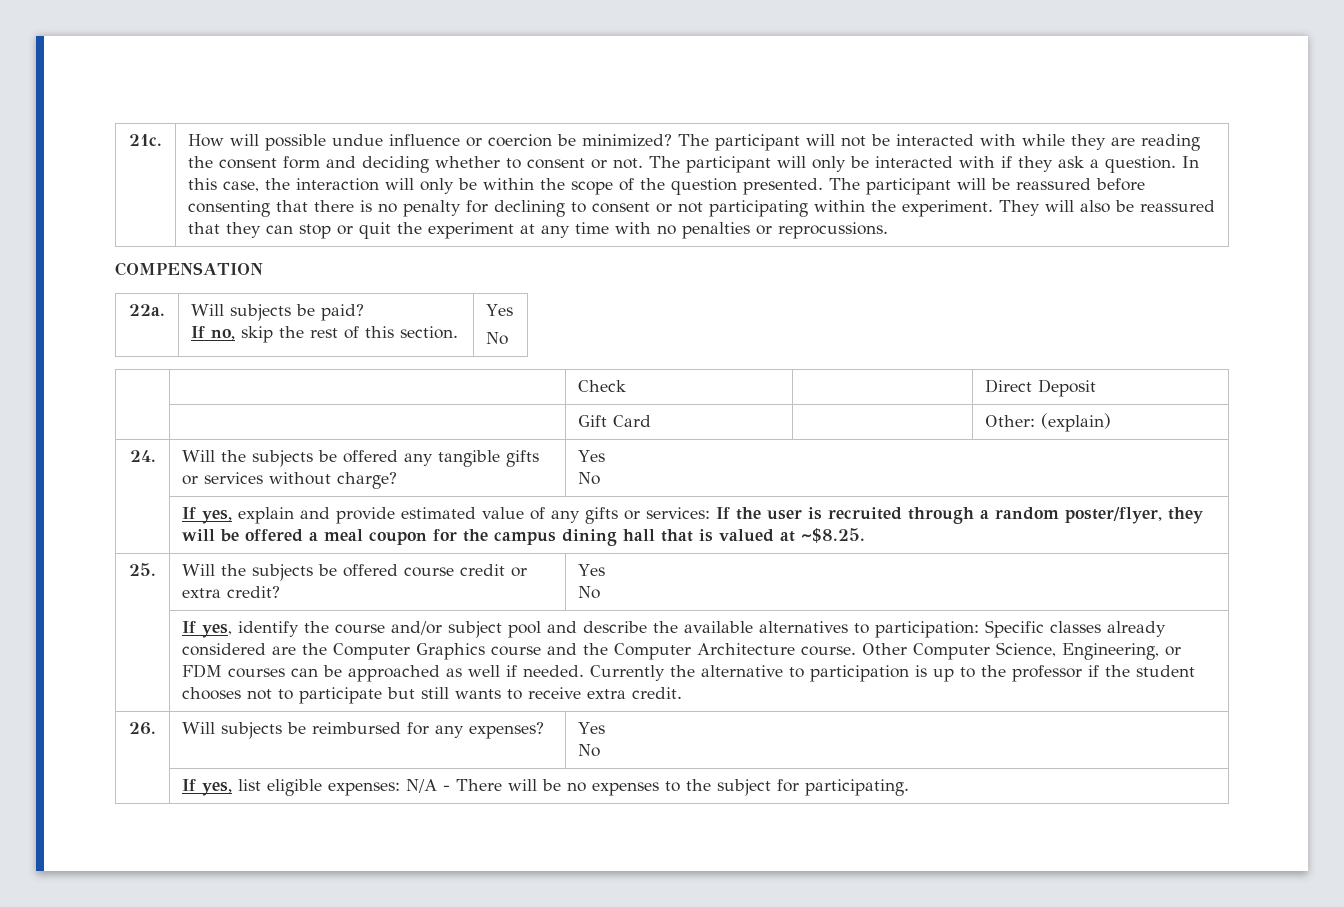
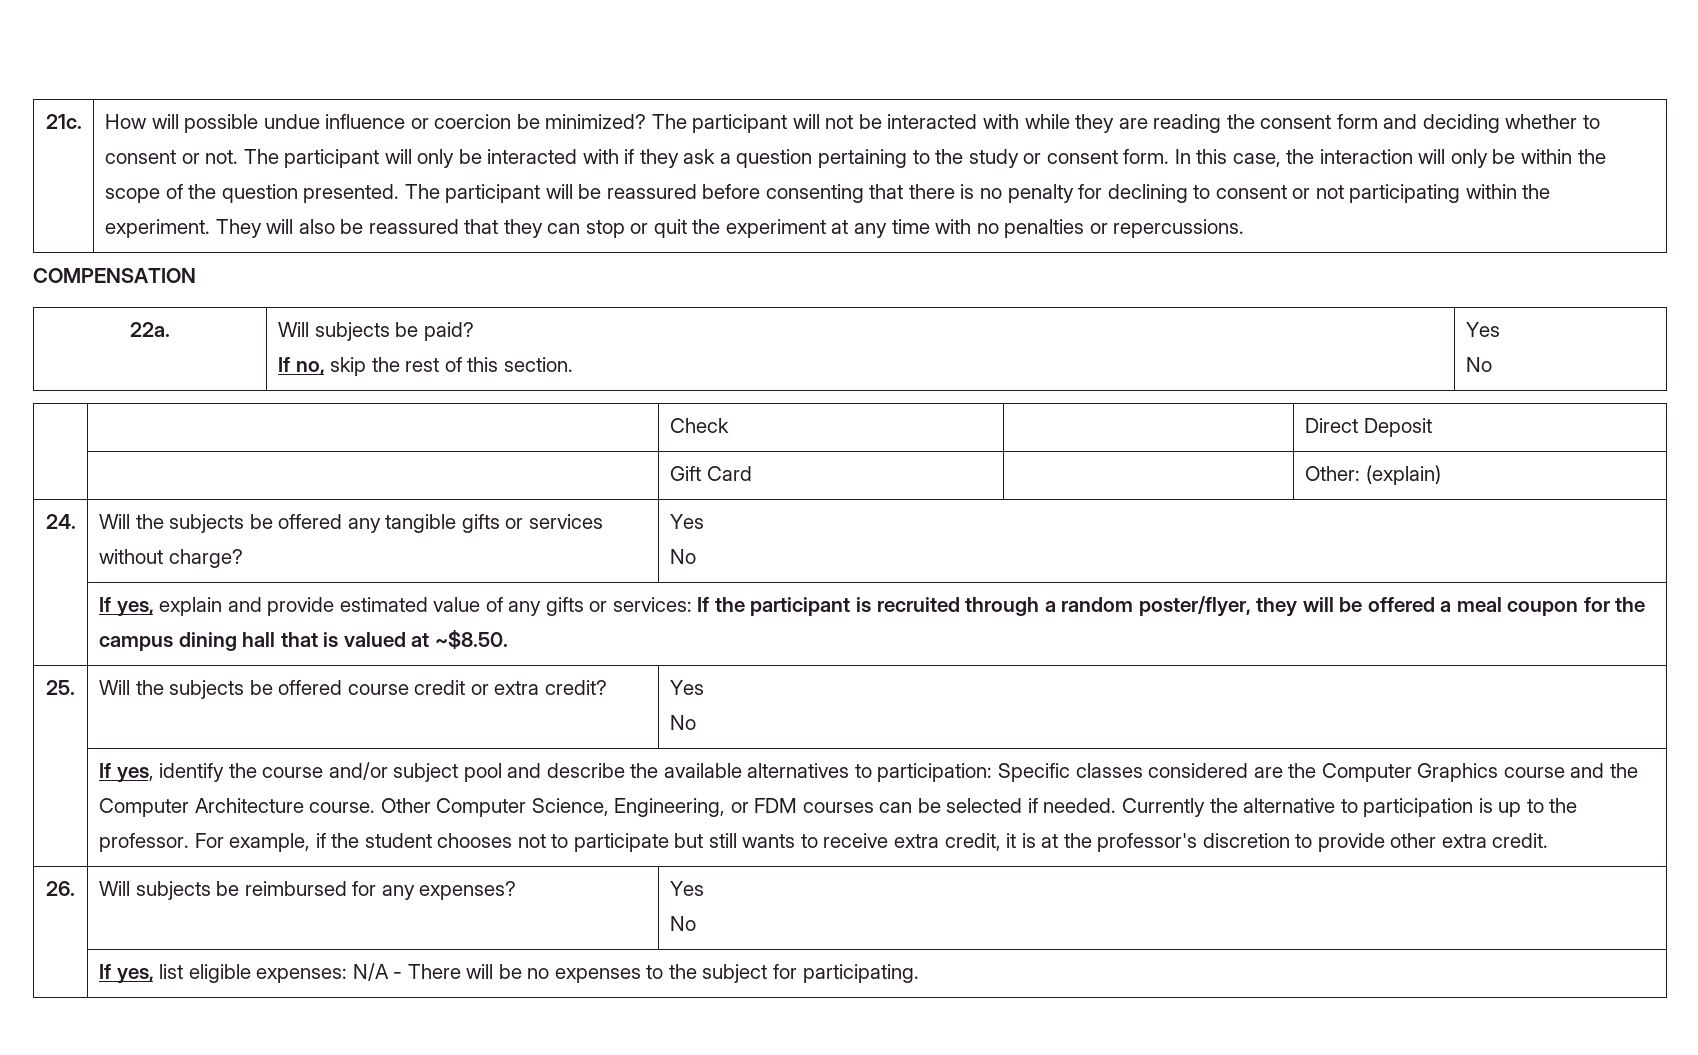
- The participant will only be interacted with if they ask a question.
+ The participant will only be interacted with if they ask a question pertaining to the study or consent form.
- They will also be reassured that they can stop or quit the experiment at any time with no penalties or reprocussions.
+ They will also be reassured that they can stop or quit the experiment at any time with no penalties or repercussions.
- | If yes, explain and provide estimated value of any gifts or services: If the user is recruited through a random poster/flyer, they will be offered a meal coupon for the campus dining hall that is valued at ~$8.25.
+ | If yes, explain and provide estimated value of any gifts or services: If the participant is recruited through a random poster/flyer, they will be offered a meal coupon for the campus dining hall that is valued at ~$8.50.
- If yes, identify the course and/or subject pool and describe the available alternatives to participation: Specific classes already considered are the Computer Graphics course and the Computer Architecture course.
+ If yes, identify the course and/or subject pool and describe the available alternatives to participation: Specific classes considered are the Computer Graphics course and the Computer Architecture course.
- Other Computer Science, Engineering, or FDM courses can be approached as well if needed.
+ Other Computer Science, Engineering, or FDM courses can be selected if needed.
- Currently the alternative to participation is up to the professor if the student chooses not to participate but still wants to receive extra credit.
+ Currently the alternative to participation is up to the professor. For example, if the student chooses not to participate but still wants to receive extra credit, it is at the professor's discretion to provide other extra credit.

